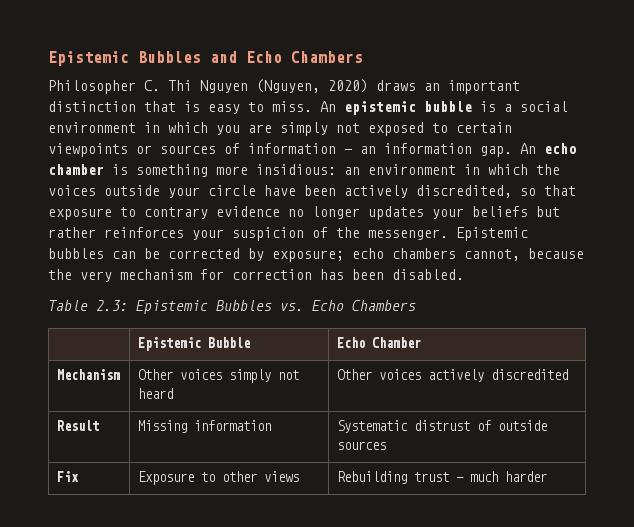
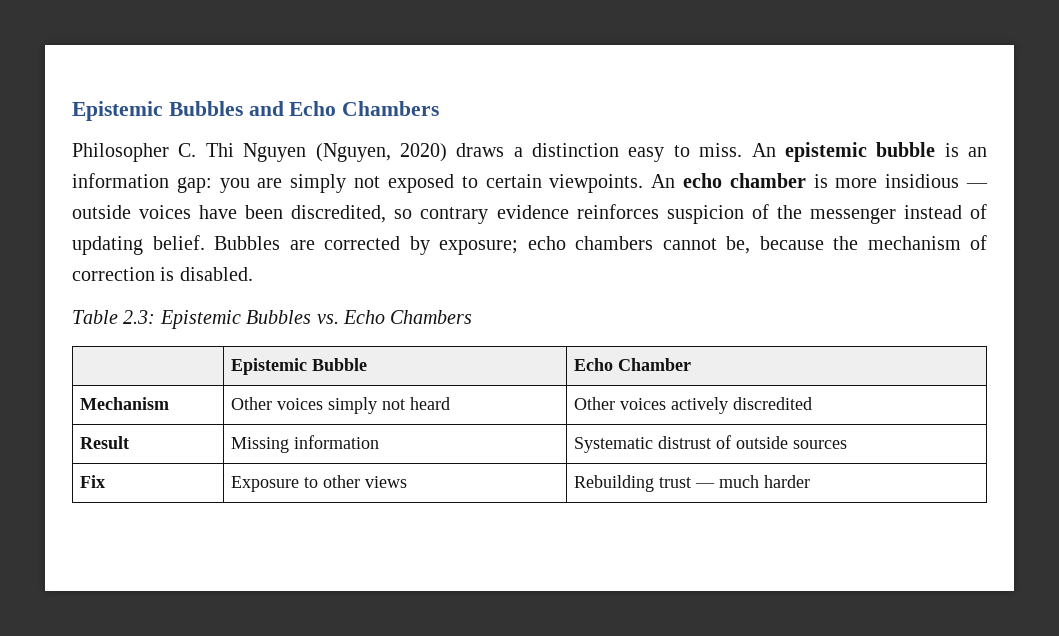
- Philosopher C. Thi Nguyen (Nguyen, 2020) draws an important distinction that is easy to miss.
+ Philosopher C. Thi Nguyen (Nguyen, 2020) draws a distinction easy to miss.
- An epistemic bubble is a social environment in which you are simply not exposed to certain viewpoints or sources of information — an information gap. An echo chamber is something more insidious: an environment in which the voices outside your circle have been actively discredited, so that exposure to contrary evidence no longer updates your beliefs but rather reinforces your suspicion of the messenger. Epistemic bubbles can be corrected by exposure; echo chambers cannot, because the very mechanism for correction has been disabled.
+ An epistemic bubble is an information gap: you are simply not exposed to certain viewpoints. An echo chamber is more insidious — outside voices have been discredited, so contrary evidence reinforces suspicion of the messenger instead of updating belief. Bubbles are corrected by exposure; echo chambers cannot be, because the mechanism of correction is disabled.

